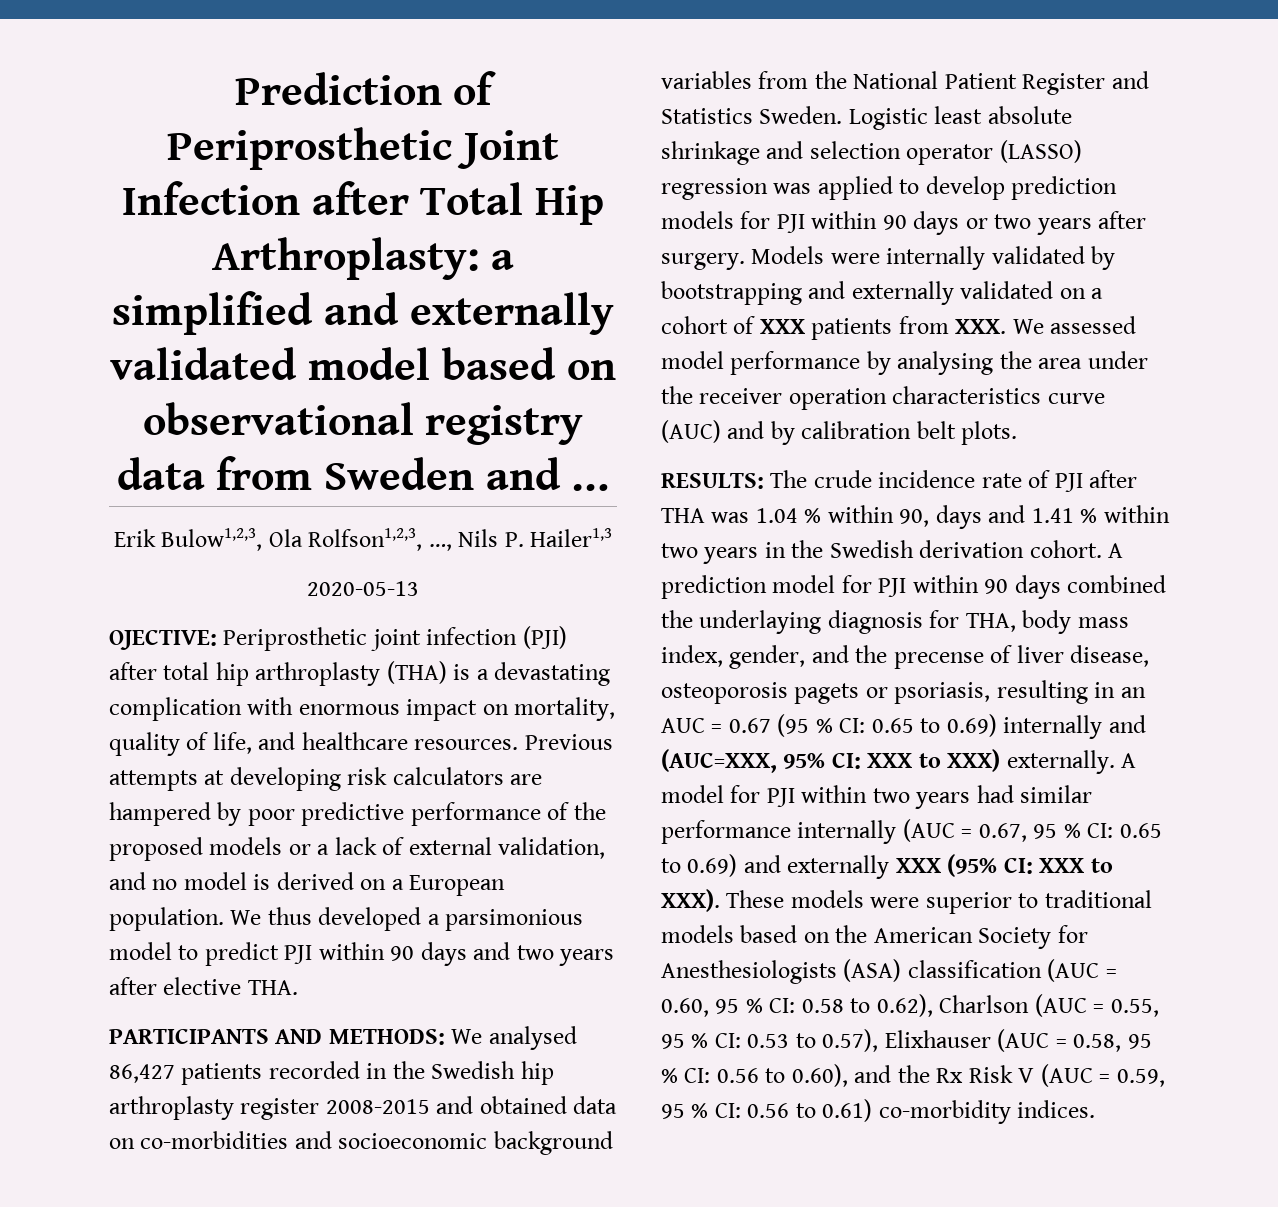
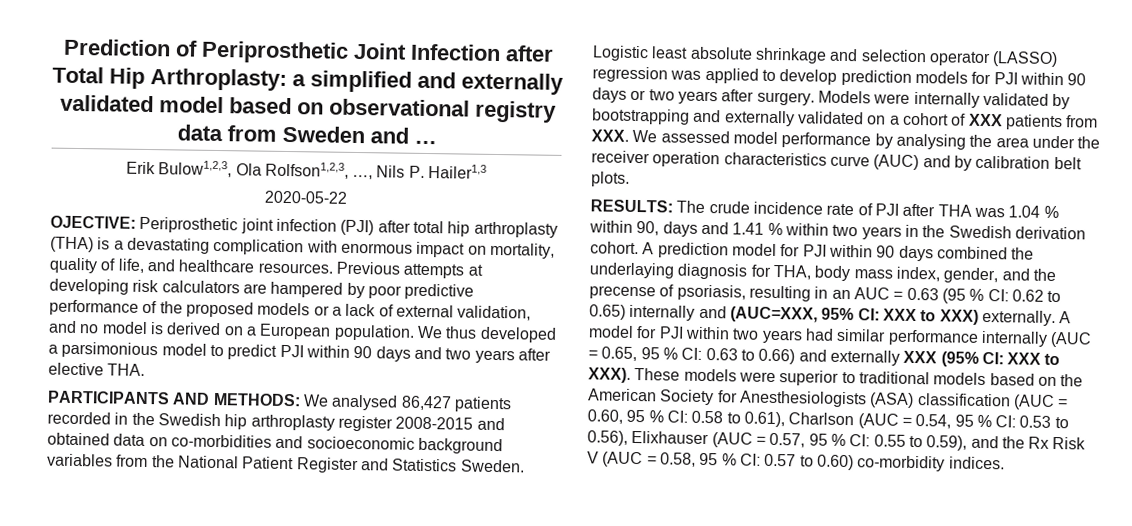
- 2020-05-13
+ 2020-05-22
- A prediction model for PJI within 90 days combined the underlaying diagnosis for THA, body mass index, gender, and the precense of liver disease, osteoporosis pagets or psoriasis, resulting in an AUC = 0.67 (95 % CI: 0.65 to 0.69) internally and (AUC=XXX, 95% CI: XXX to XXX) externally.
+ A prediction model for PJI within 90 days combined the underlaying diagnosis for THA, body mass index, gender, and the precense of psoriasis, resulting in an AUC = 0.63 (95 % CI: 0.62 to 0.65) internally and (AUC=XXX, 95% CI: XXX to XXX) externally.
- A model for PJI within two years had similar performance internally (AUC = 0.67, 95 % CI: 0.65 to 0.69) and externally XXX (95% CI: XXX to XXX).
+ A model for PJI within two years had similar performance internally (AUC = 0.65, 95 % CI: 0.63 to 0.66) and externally XXX (95% CI: XXX to XXX).
- These models were superior to traditional models based on the American Society for Anesthesiologists (ASA) classification (AUC = 0.60, 95 % CI: 0.58 to 0.62), Charlson (AUC = 0.55, 95 % CI: 0.53 to 0.57), Elixhauser (AUC = 0.58, 95 % CI: 0.56 to 0.60), and the Rx Risk V (AUC = 0.59, 95 % CI: 0.56 to 0.61) co-morbidity indices.
+ These models were superior to traditional models based on the American Society for Anesthesiologists (ASA) classification (AUC = 0.60, 95 % CI: 0.58 to 0.61), Charlson (AUC = 0.54, 95 % CI: 0.53 to 0.56), Elixhauser (AUC = 0.57, 95 % CI: 0.55 to 0.59), and the Rx Risk V (AUC = 0.58, 95 % CI: 0.57 to 0.60) co-morbidity indices.

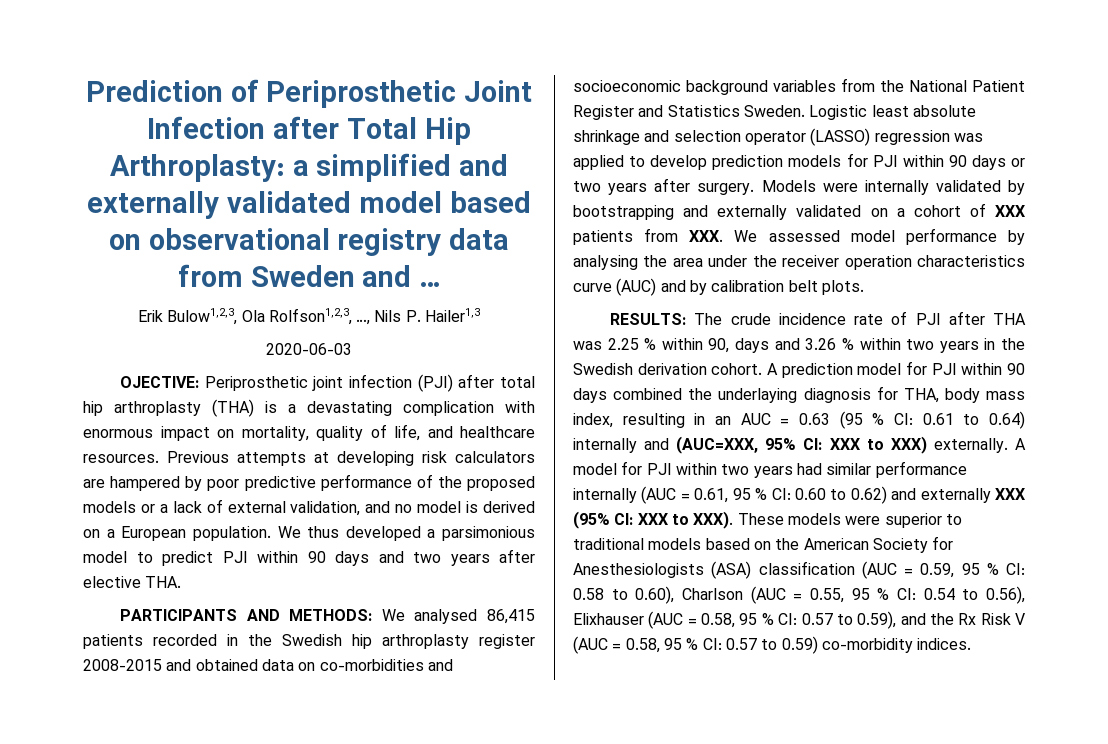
- 2020-05-22
+ 2020-06-03
- PARTICIPANTS AND METHODS: We analysed 86,427 patients recorded in the Swedish hip arthroplasty register 2008-2015 and obtained data on co-morbidities and socioeconomic background variables from the National Patient Register and Statistics Sweden.
+ PARTICIPANTS AND METHODS: We analysed 86,415 patients recorded in the Swedish hip arthroplasty register 2008-2015 and obtained data on co-morbidities and socioeconomic background variables from the National Patient Register and Statistics Sweden.
- RESULTS: The crude incidence rate of PJI after THA was 1.04 % within 90, days and 1.41 % within two years in the Swedish derivation cohort.
+ RESULTS: The crude incidence rate of PJI after THA was 2.25 % within 90, days and 3.26 % within two years in the Swedish derivation cohort.
- A prediction model for PJI within 90 days combined the underlaying diagnosis for THA, body mass index, gender, and the precense of psoriasis, resulting in an AUC = 0.63 (95 % CI: 0.62 to 0.65) internally and (AUC=XXX, 95% CI: XXX to XXX) externally.
+ A prediction model for PJI within 90 days combined the underlaying diagnosis for THA, body mass index, resulting in an AUC = 0.63 (95 % CI: 0.61 to 0.64) internally and (AUC=XXX, 95% CI: XXX to XXX) externally.
- A model for PJI within two years had similar performance internally (AUC = 0.65, 95 % CI: 0.63 to 0.66) and externally XXX (95% CI: XXX to XXX).
+ A model for PJI within two years had similar performance internally (AUC = 0.61, 95 % CI: 0.60 to 0.62) and externally XXX (95% CI: XXX to XXX).
- These models were superior to traditional models based on the American Society for Anesthesiologists (ASA) classification (AUC = 0.60, 95 % CI: 0.58 to 0.61), Charlson (AUC = 0.54, 95 % CI: 0.53 to 0.56), Elixhauser (AUC = 0.57, 95 % CI: 0.55 to 0.59), and the Rx Risk V (AUC = 0.58, 95 % CI: 0.57 to 0.60) co-morbidity indices.
+ These models were superior to traditional models based on the American Society for Anesthesiologists (ASA) classification (AUC = 0.59, 95 % CI: 0.58 to 0.60), Charlson (AUC = 0.55, 95 % CI: 0.54 to 0.56), Elixhauser (AUC = 0.58, 95 % CI: 0.57 to 0.59), and the Rx Risk V (AUC = 0.58, 95 % CI: 0.57 to 0.59) co-morbidity indices.

